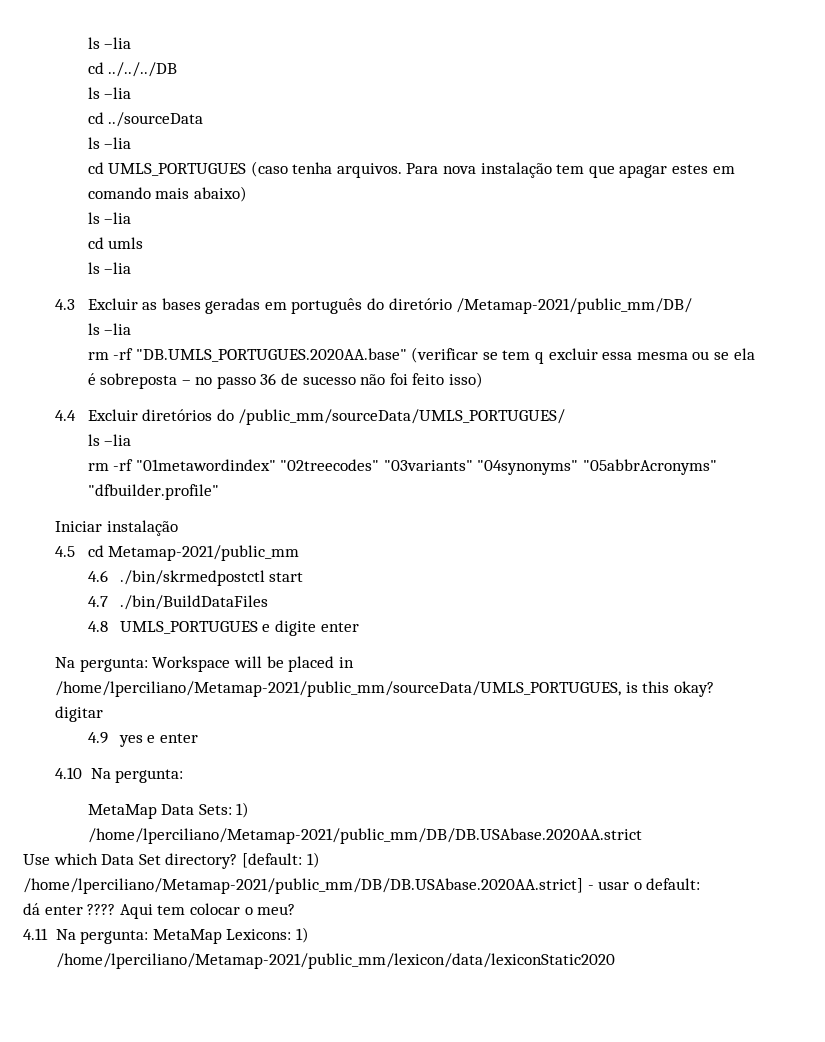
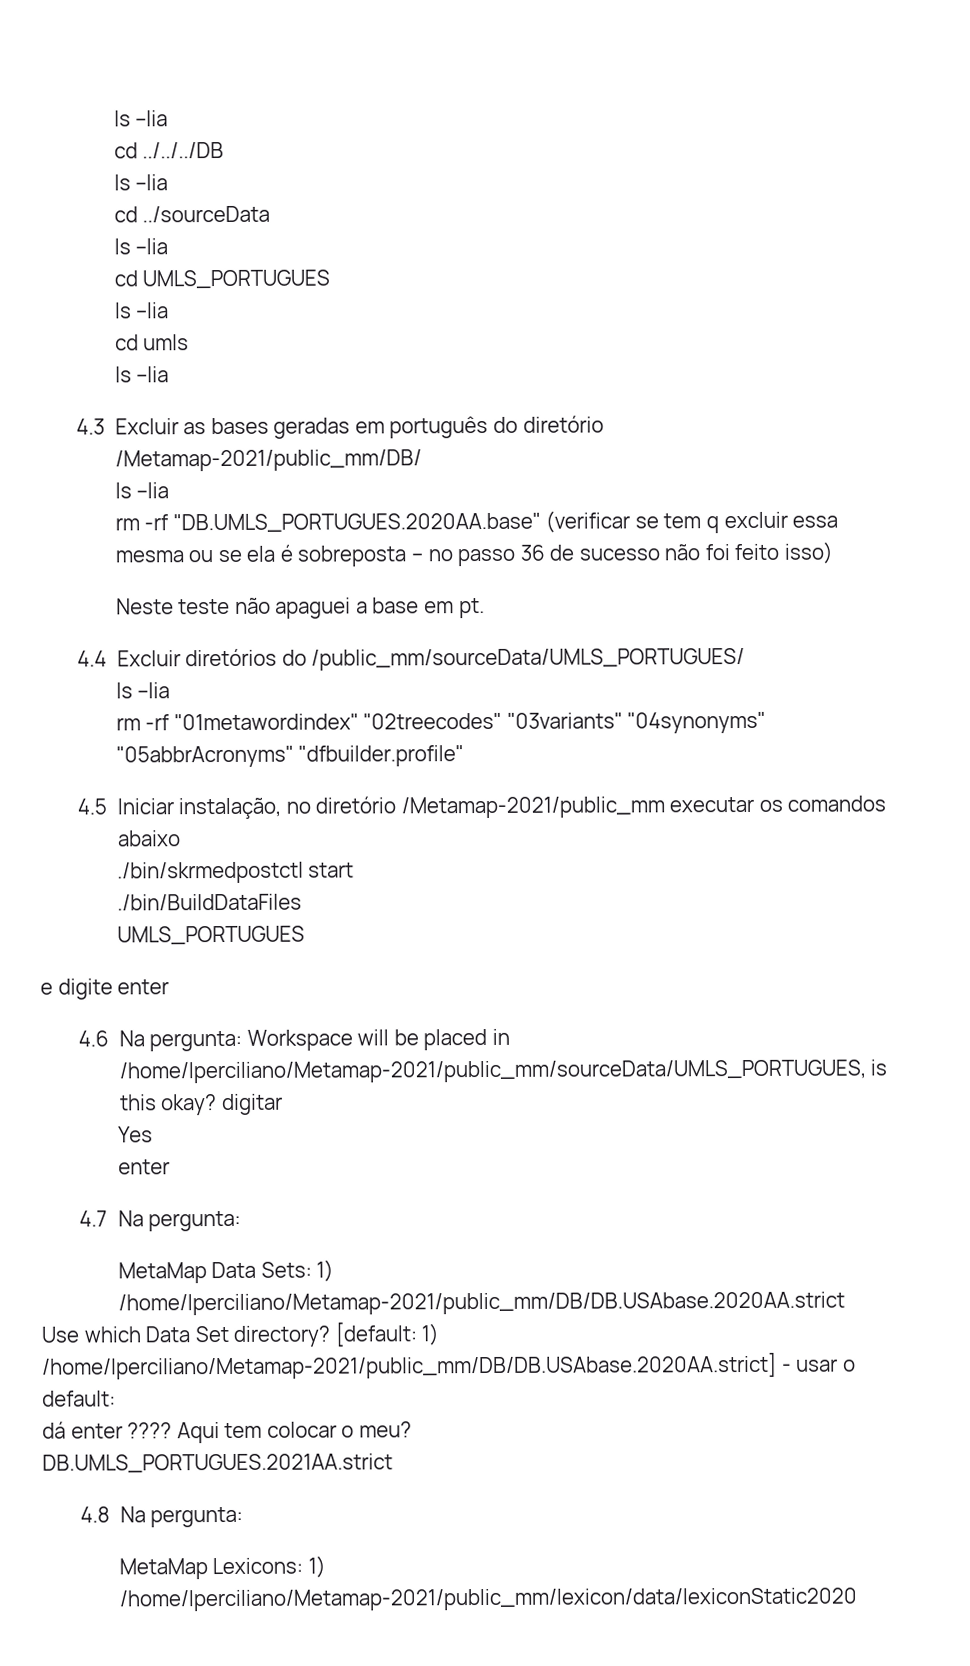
- cd UMLS_PORTUGUES (caso tenha arquivos. Para nova instalação tem que apagar estes em comando mais abaixo)
+ cd UMLS_PORTUGUES
+ Neste teste não apaguei a base em pt.
- Iniciar instalação
- 4.5 cd Metamap-2021/public_mm
- 4.6 ./bin/skrmedpostctl start
+ 4.5 Iniciar instalação, no diretório /Metamap-2021/public_mm executar os comandos abaixo
+ ./bin/skrmedpostctl start
- 4.7 ./bin/BuildDataFiles
- 4.8 UMLS_PORTUGUES e digite enter
+ ./bin/BuildDataFiles
+ UMLS_PORTUGUES
+ e digite enter
- Na pergunta: Workspace will be placed in /home/lperciliano/Metamap-2021/public_mm/sourceData/UMLS_PORTUGUES, is this okay? digitar
+ 4.6 Na pergunta: Workspace will be placed in /home/lperciliano/Metamap-2021/public_mm/sourceData/UMLS_PORTUGUES, is this okay? digitar
- 4.9 yes e enter
- 4.10 Na pergunta:
+ Yes
+ enter
+ 4.7 Na pergunta:
- 4.11 Na pergunta: MetaMap Lexicons: 1) /home/lperciliano/Metamap-2021/public_mm/lexicon/data/lexiconStatic2020
+ DB.UMLS_PORTUGUES.2021AA.strict
+ 4.8 Na pergunta:
+ MetaMap Lexicons: 1) /home/lperciliano/Metamap-2021/public_mm/lexicon/data/lexiconStatic2020

